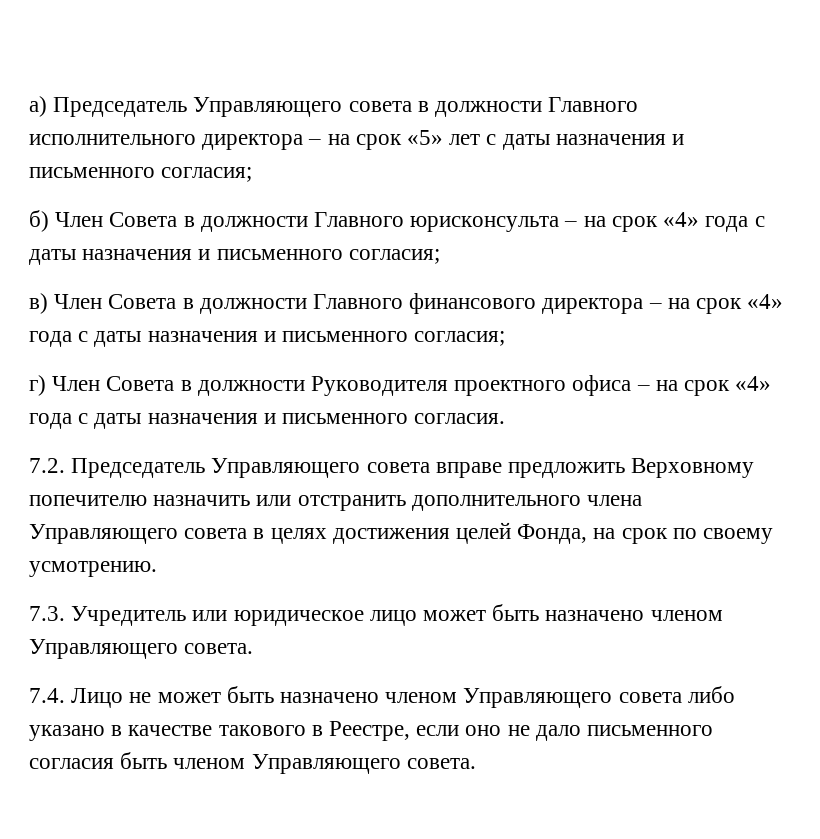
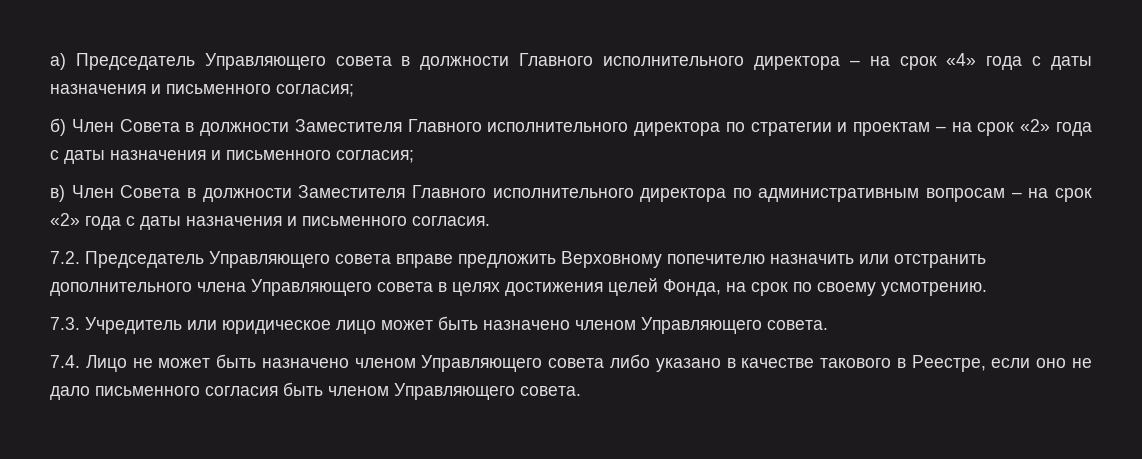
- а) Председатель Управляющего совета в должности Главного исполнительного директора – на срок «5» лет с даты назначения и письменного согласия;
+ а) Председатель Управляющего совета в должности Главного исполнительного директора – на срок «4» года с даты назначения и письменного согласия;
- б) Член Совета в должности Главного юрисконсульта – на срок «4» года с даты назначения и письменного согласия;
+ б) Член Совета в должности Заместителя Главного исполнительного директора по стратегии и проектам – на срок «2» года с даты назначения и письменного согласия;
- в) Член Совета в должности Главного финансового директора – на срок «4» года с даты назначения и письменного согласия;
- г) Член Совета в должности Руководителя проектного офиса – на срок «4» года с даты назначения и письменного согласия.
+ в) Член Совета в должности Заместителя Главного исполнительного директора по административным вопросам – на срок «2» года с даты назначения и письменного согласия.

